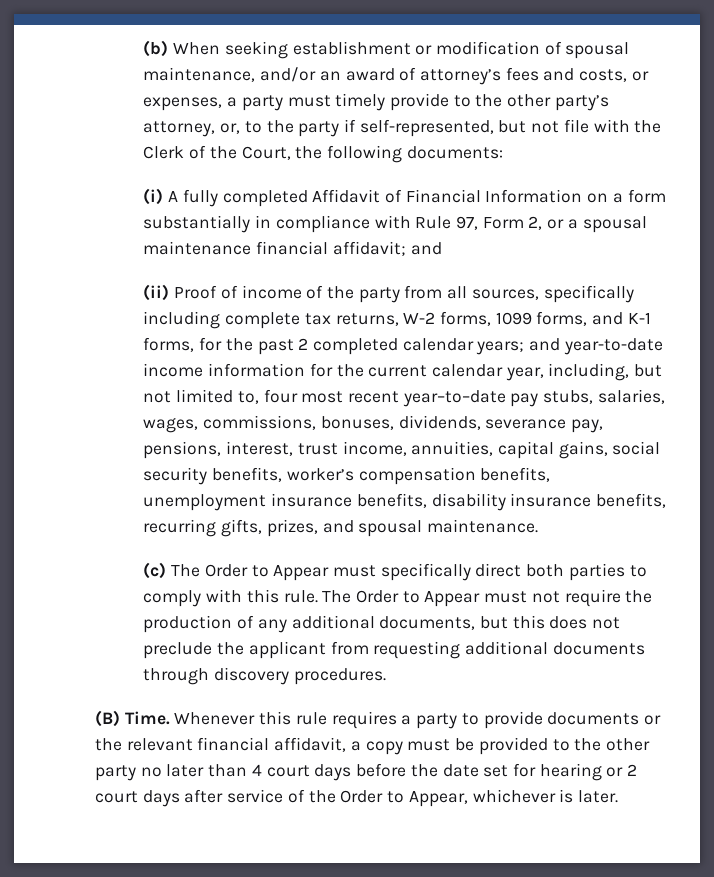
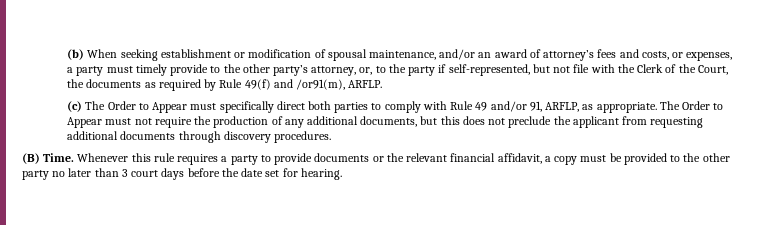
- (b) When seeking establishment or modification of spousal maintenance, and/or an award of attorney’s fees and costs, or expenses, a party must timely provide to the other party’s attorney, or, to the party if self-represented, but not file with the Clerk of the Court, the following documents:
- (i) A fully completed Affidavit of Financial Information on a form substantially in compliance with Rule 97, Form 2, or a spousal maintenance financial affidavit; and
- (ii) Proof of income of the party from all sources, specifically including complete tax returns, W-2 forms, 1099 forms, and K-1 forms, for the past 2 completed calendar years; and year-to-date income information for the current calendar year, including, but not limited to, four most recent year–to–date pay stubs, salaries, wages, commissions, bonuses, dividends, severance pay, pensions, interest, trust income, annuities, capital gains, social security benefits, worker’s compensation benefits, unemployment insurance benefits, disability insurance benefits, recurring gifts, prizes, and spousal maintenance.
+ (b) When seeking establishment or modification of spousal maintenance, and/or an award of attorney’s fees and costs, or expenses, a party must timely provide to the other party’s attorney, or, to the party if self-represented, but not file with the Clerk of the Court, the documents as required by Rule 49(f) and /or91(m), ARFLP.
- (c) The Order to Appear must specifically direct both parties to comply with this rule.
+ (c) The Order to Appear must specifically direct both parties to comply with Rule 49 and/or 91, ARFLP, as appropriate.
- Whenever this rule requires a party to provide documents or the relevant financial affidavit, a copy must be provided to the other party no later than 4 court days before the date set for hearing or 2 court days after service of the Order to Appear, whichever is later.
+ Whenever this rule requires a party to provide documents or the relevant financial affidavit, a copy must be provided to the other party no later than 3 court days before the date set for hearing.

